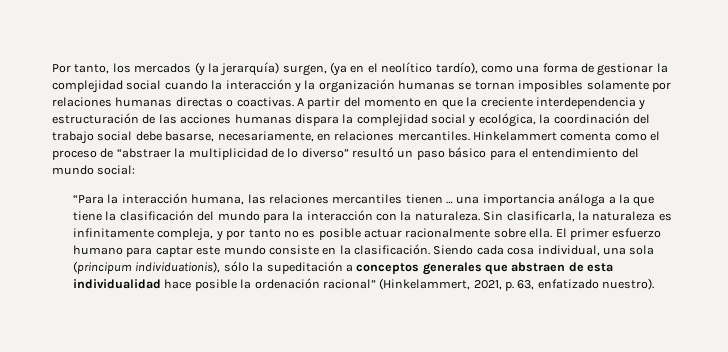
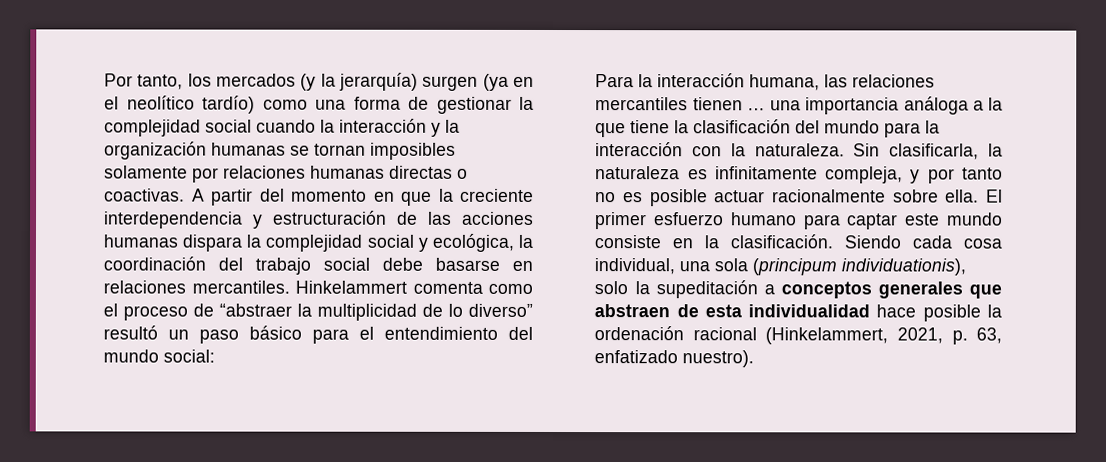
- Por tanto, los mercados (y la jerarquía) surgen, (ya en el neolítico tardío), como una forma de gestionar la complejidad social cuando la interacción y la organización humanas se tornan imposibles solamente por relaciones humanas directas o coactivas.
+ Por tanto, los mercados (y la jerarquía) surgen (ya en el neolítico tardío) como una forma de gestionar la complejidad social cuando la interacción y la organización humanas se tornan imposibles solamente por relaciones humanas directas o coactivas.
- A partir del momento en que la creciente interdependencia y estructuración de las acciones humanas dispara la complejidad social y ecológica, la coordinación del trabajo social debe basarse, necesariamente, en relaciones mercantiles.
+ A partir del momento en que la creciente interdependencia y estructuración de las acciones humanas dispara la complejidad social y ecológica, la coordinación del trabajo social debe basarse en relaciones mercantiles.
- “Para la interacción humana, las relaciones mercantiles tienen … una importancia análoga a la que tiene la clasificación del mundo para la interacción con la naturaleza.
+ Para la interacción humana, las relaciones mercantiles tienen … una importancia análoga a la que tiene la clasificación del mundo para la interacción con la naturaleza.
- Siendo cada cosa individual, una sola (principum individuationis), sólo la supeditación a conceptos generales que abstraen de esta individualidad hace posible la ordenación racional” (Hinkelammert, 2021, p. 63, enfatizado nuestro).
+ Siendo cada cosa individual, una sola (principum individuationis), solo la supeditación a conceptos generales que abstraen de esta individualidad hace posible la ordenación racional (Hinkelammert, 2021, p. 63, enfatizado nuestro).

